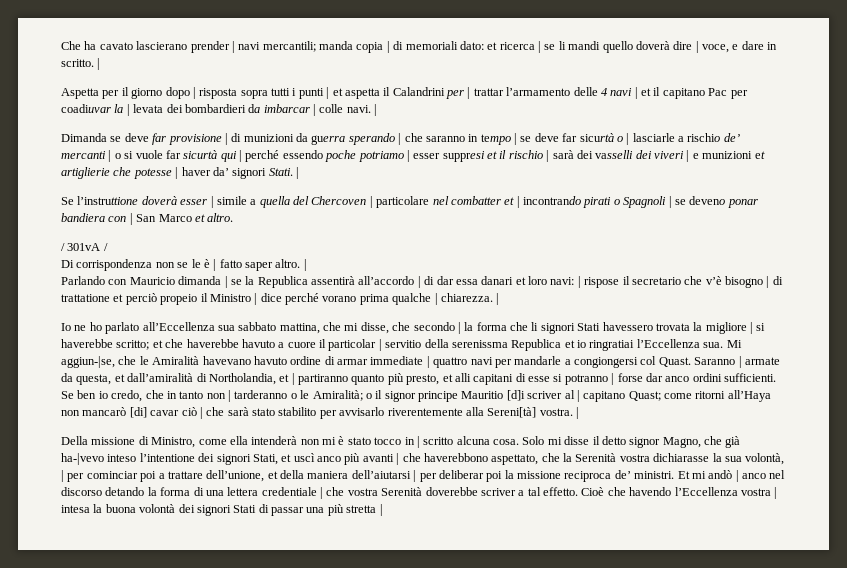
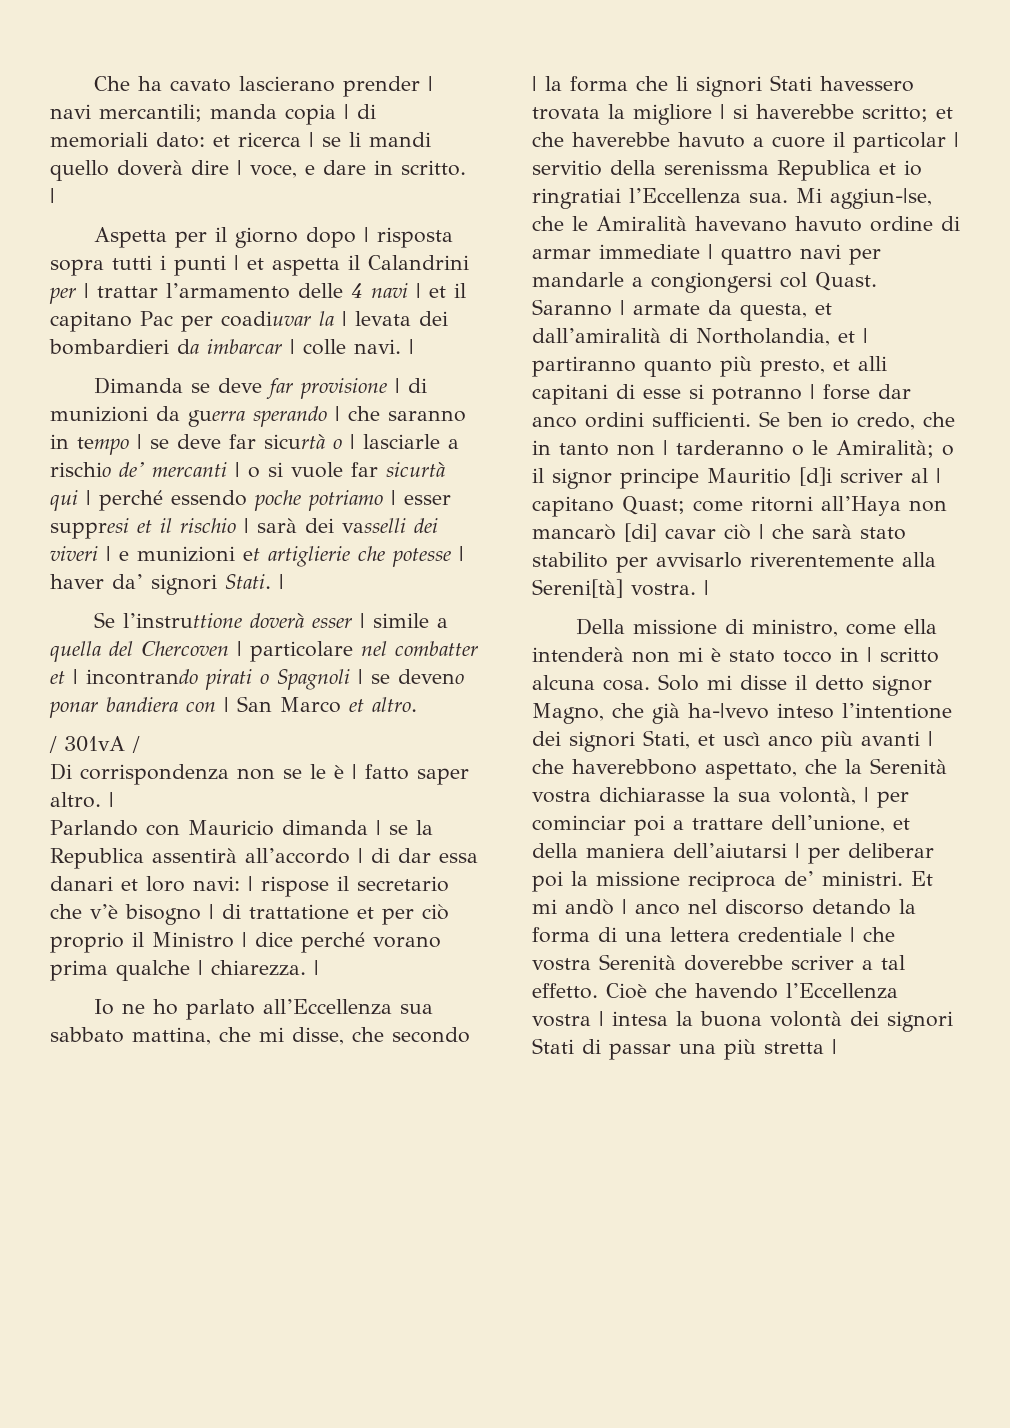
- Parlando con Mauricio dimanda | se la Republica assentirà all’accordo | di dar essa danari et loro navi: | rispose il secretario che v’è bisogno | di trattatione et perciò propeio il Ministro | dice perché vorano prima qualche | chiarezza.
+ Parlando con Mauricio dimanda | se la Republica assentirà all’accordo | di dar essa danari et loro navi: | rispose il secretario che v’è bisogno | di trattatione et per ciò proprio il Ministro | dice perché vorano prima qualche | chiarezza.
- Della missione di Ministro, come ella intenderà non mi è stato tocco in | scritto alcuna cosa.
+ Della missione di ministro, come ella intenderà non mi è stato tocco in | scritto alcuna cosa.

